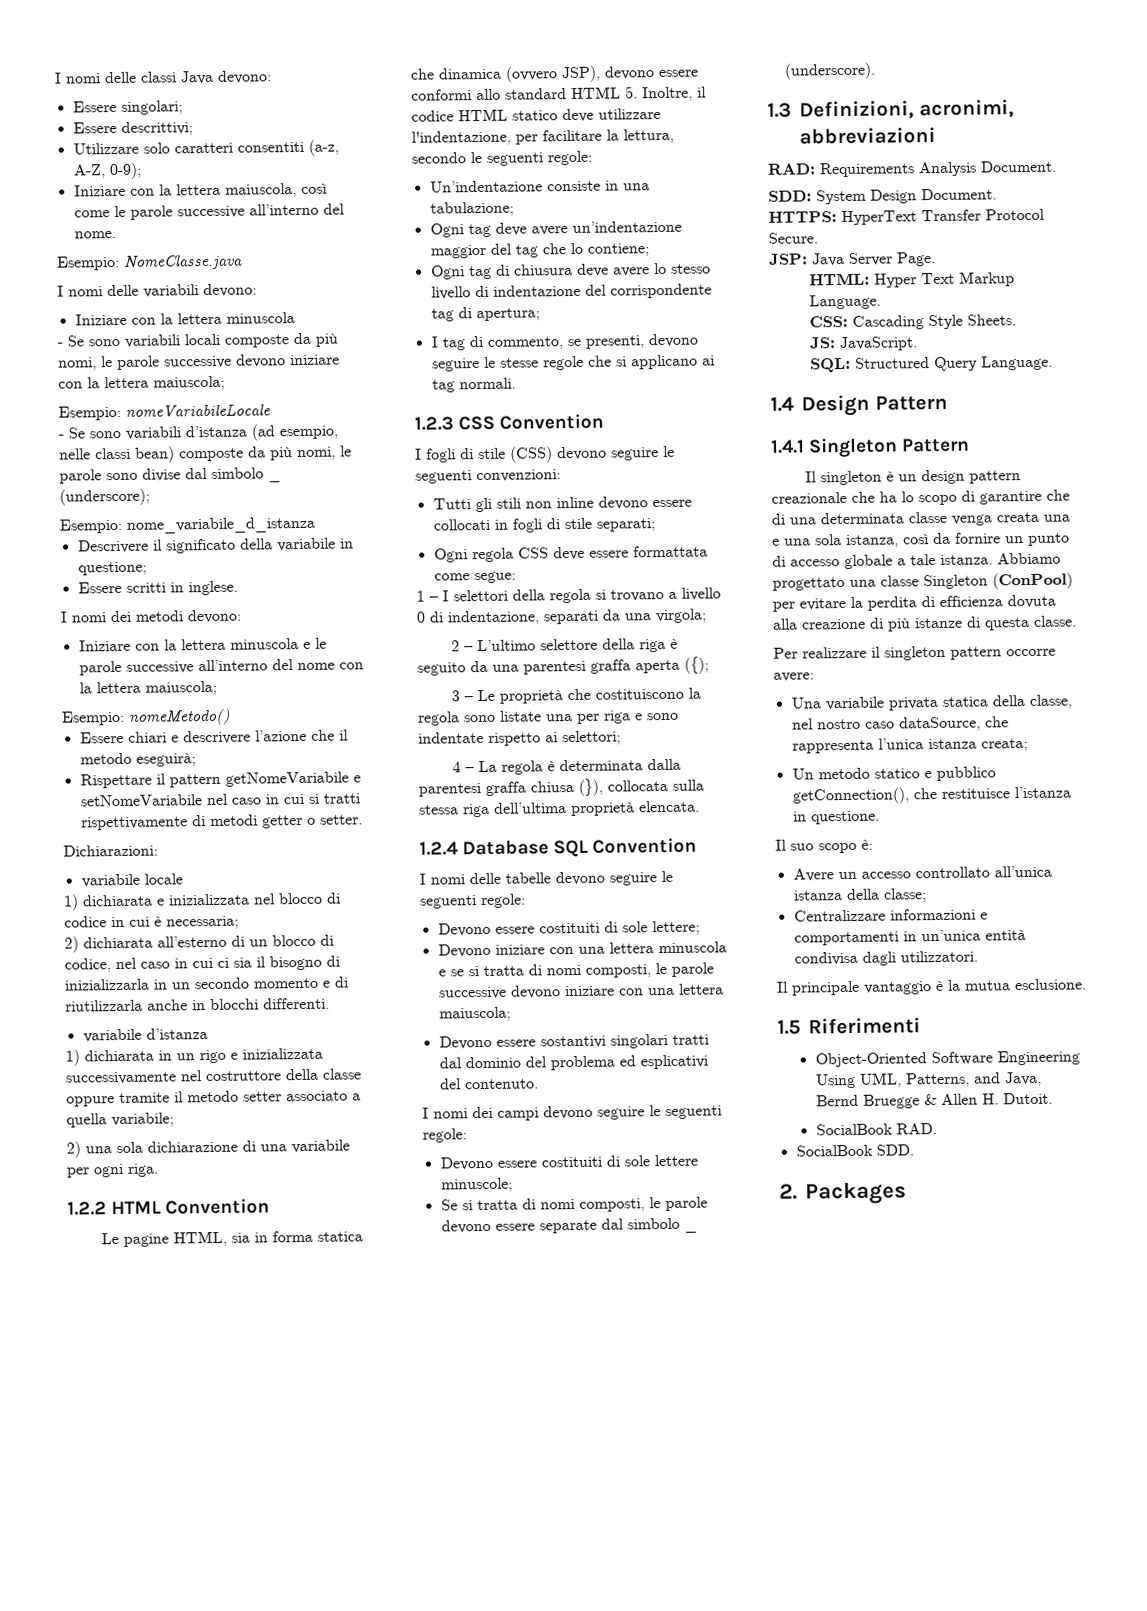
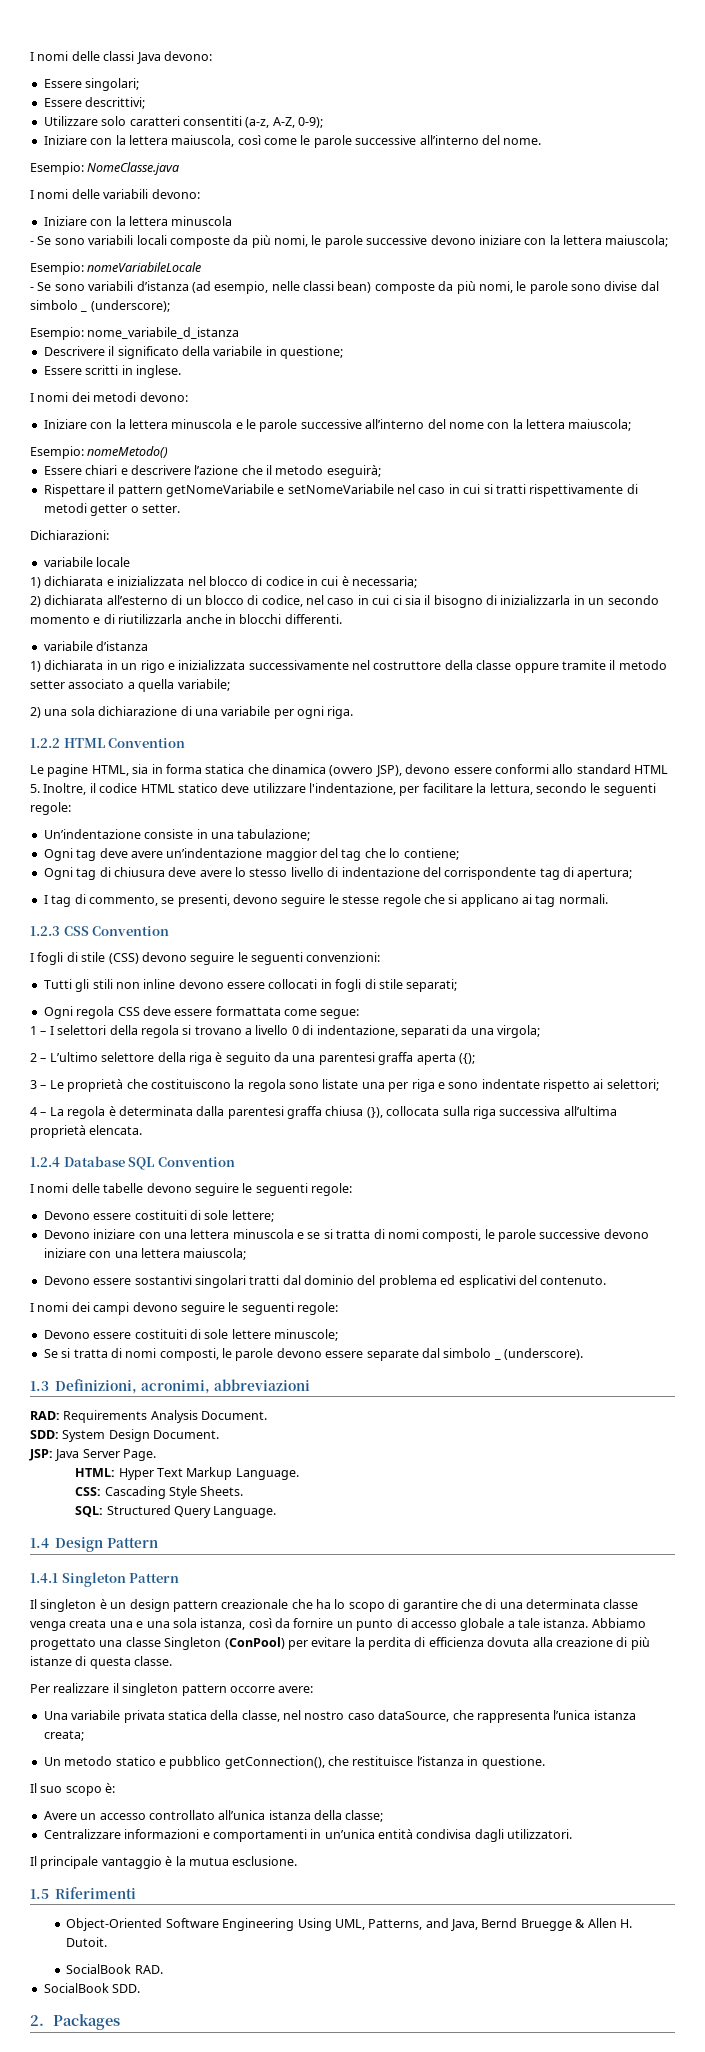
- 4 – La regola è determinata dalla parentesi graffa chiusa (}), collocata sulla stessa riga dell’ultima proprietà elencata.
+ 4 – La regola è determinata dalla parentesi graffa chiusa (}), collocata sulla riga successiva all’ultima proprietà elencata.
- HTTPS: HyperText Transfer Protocol Secure.
- JS: JavaScript.

